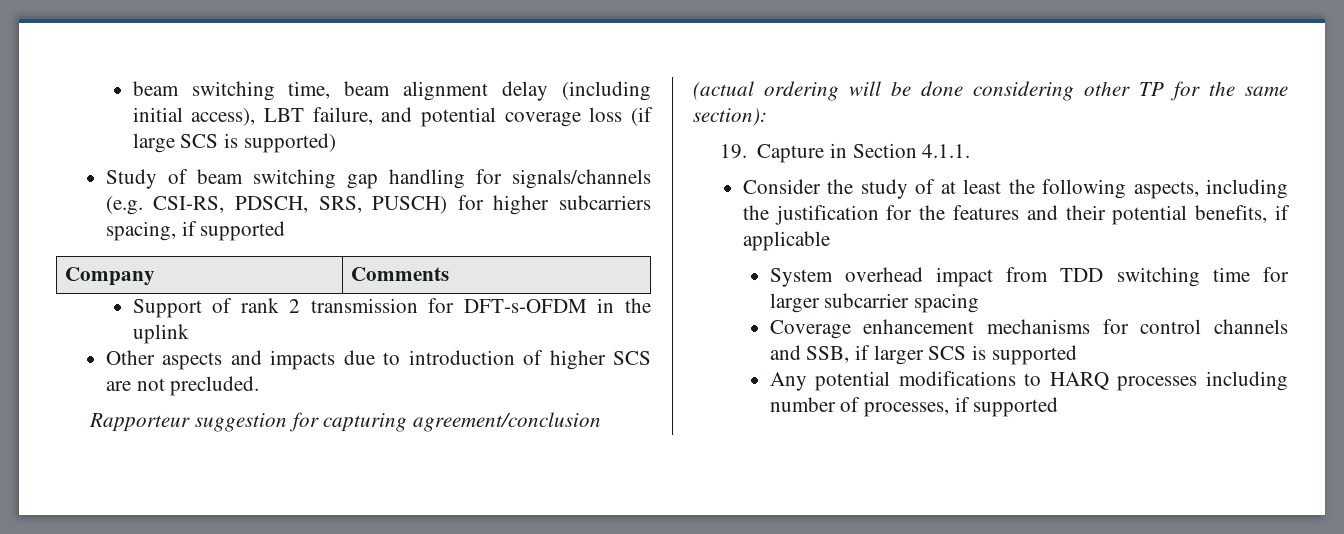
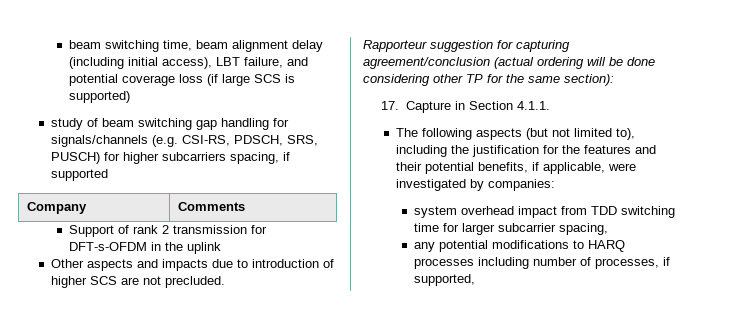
- Study of beam switching gap handling for signals/channels (e.g. CSI-RS, PDSCH, SRS, PUSCH) for higher subcarriers spacing, if supported
+ study of beam switching gap handling for signals/channels (e.g. CSI-RS, PDSCH, SRS, PUSCH) for higher subcarriers spacing, if supported
- 19. Capture in Section 4.1.1.
+ 17. Capture in Section 4.1.1.
- Consider the study of at least the following aspects, including the justification for the features and their potential benefits, if applicable
- System overhead impact from TDD switching time for larger subcarrier spacing
- Coverage enhancement mechanisms for control channels and SSB, if larger SCS is supported
- Any potential modifications to HARQ processes including number of processes, if supported
+ The following aspects (but not limited to), including the justification for the features and their potential benefits, if applicable, were investigated by companies:
+ system overhead impact from TDD switching time for larger subcarrier spacing,
+ any potential modifications to HARQ processes including number of processes, if supported,

